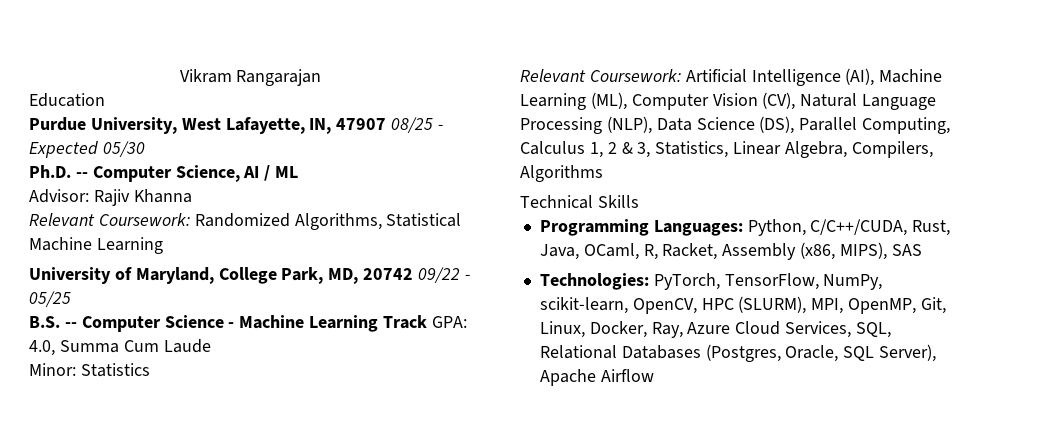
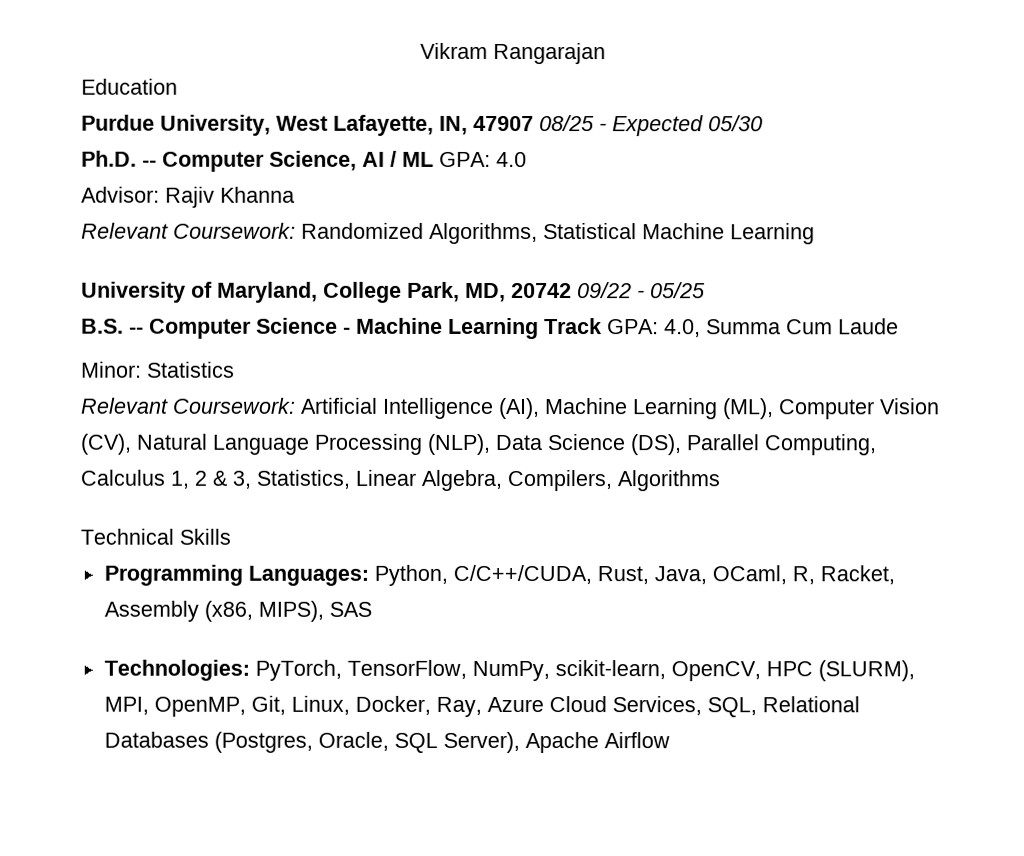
- Ph.D. -- Computer Science, AI / ML
+ Ph.D. -- Computer Science, AI / ML GPA: 4.0

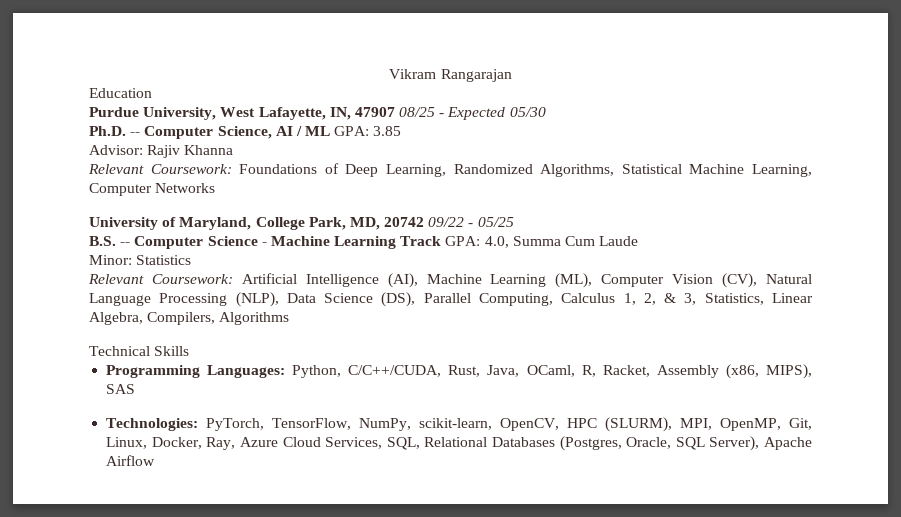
- Ph.D. -- Computer Science, AI / ML GPA: 4.0
+ Ph.D. -- Computer Science, AI / ML GPA: 3.85
- Relevant Coursework: Randomized Algorithms, Statistical Machine Learning
+ Relevant Coursework: Foundations of Deep Learning, Randomized Algorithms, Statistical Machine Learning, Computer Networks
- Relevant Coursework: Artificial Intelligence (AI), Machine Learning (ML), Computer Vision (CV), Natural Language Processing (NLP), Data Science (DS), Parallel Computing, Calculus 1, 2 & 3, Statistics, Linear Algebra, Compilers, Algorithms
+ Relevant Coursework: Artificial Intelligence (AI), Machine Learning (ML), Computer Vision (CV), Natural Language Processing (NLP), Data Science (DS), Parallel Computing, Calculus 1, 2, & 3, Statistics, Linear Algebra, Compilers, Algorithms

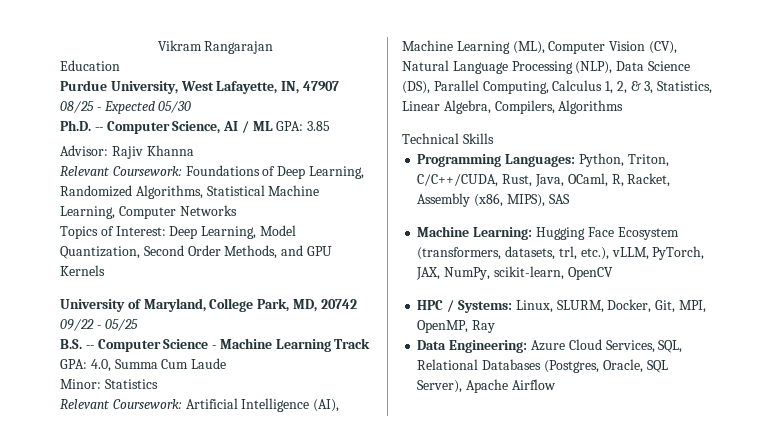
+ Topics of Interest: Deep Learning, Model Quantization, Second Order Methods, and GPU Kernels
- Programming Languages: Python, C/C++/CUDA, Rust, Java, OCaml, R, Racket, Assembly (x86, MIPS), SAS
+ Programming Languages: Python, Triton, C/C++/CUDA, Rust, Java, OCaml, R, Racket, Assembly (x86, MIPS), SAS
- Technologies: PyTorch, TensorFlow, NumPy, scikit-learn, OpenCV, HPC (SLURM), MPI, OpenMP, Git, Linux, Docker, Ray, Azure Cloud Services, SQL, Relational Databases (Postgres, Oracle, SQL Server), Apache Airflow
+ Machine Learning: Hugging Face Ecosystem (transformers, datasets, trl, etc.), vLLM, PyTorch, JAX, NumPy, scikit-learn, OpenCV
+ HPC / Systems: Linux, SLURM, Docker, Git, MPI, OpenMP, Ray
+ Data Engineering: Azure Cloud Services, SQL, Relational Databases (Postgres, Oracle, SQL Server), Apache Airflow

